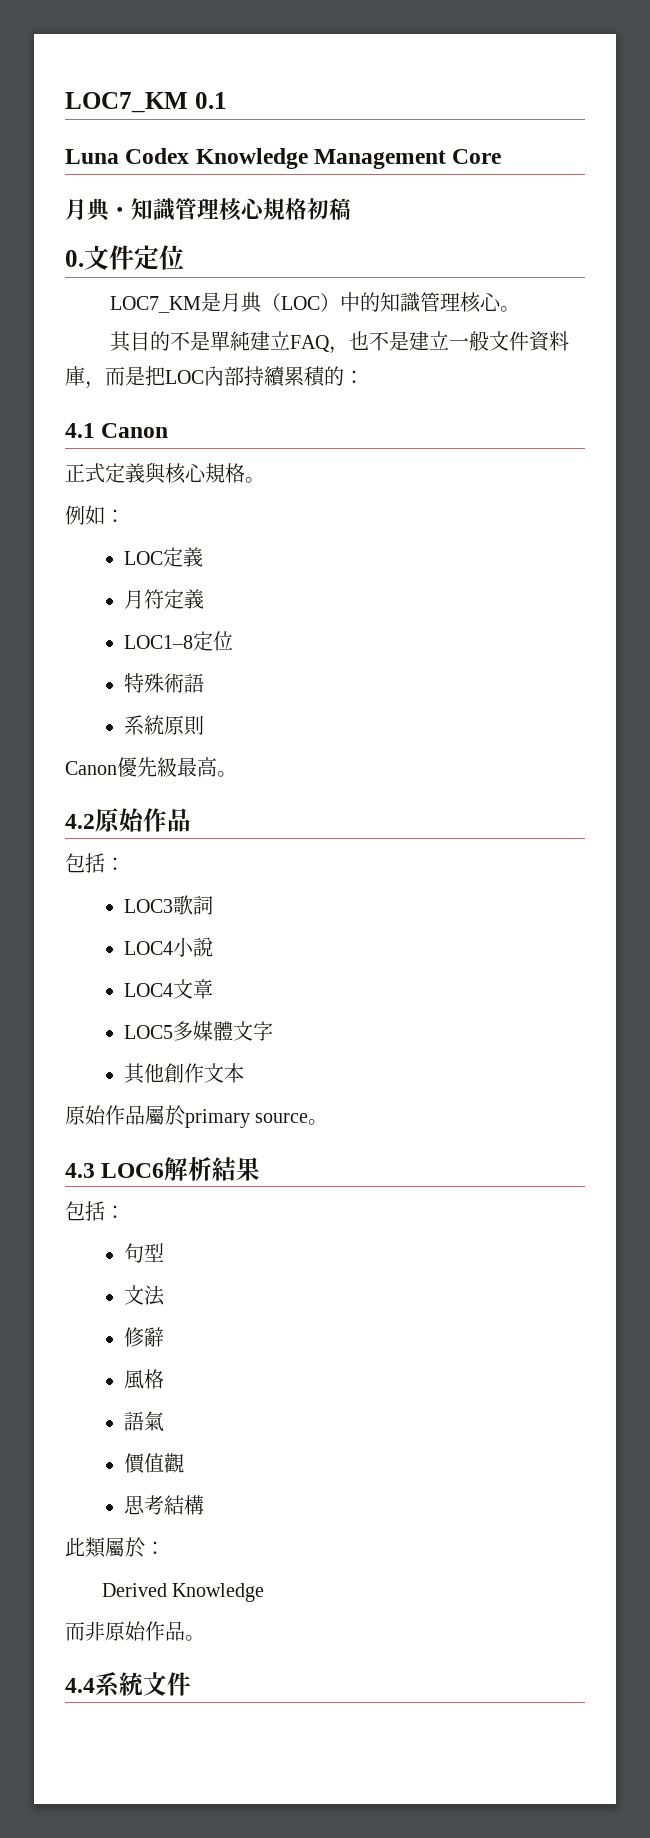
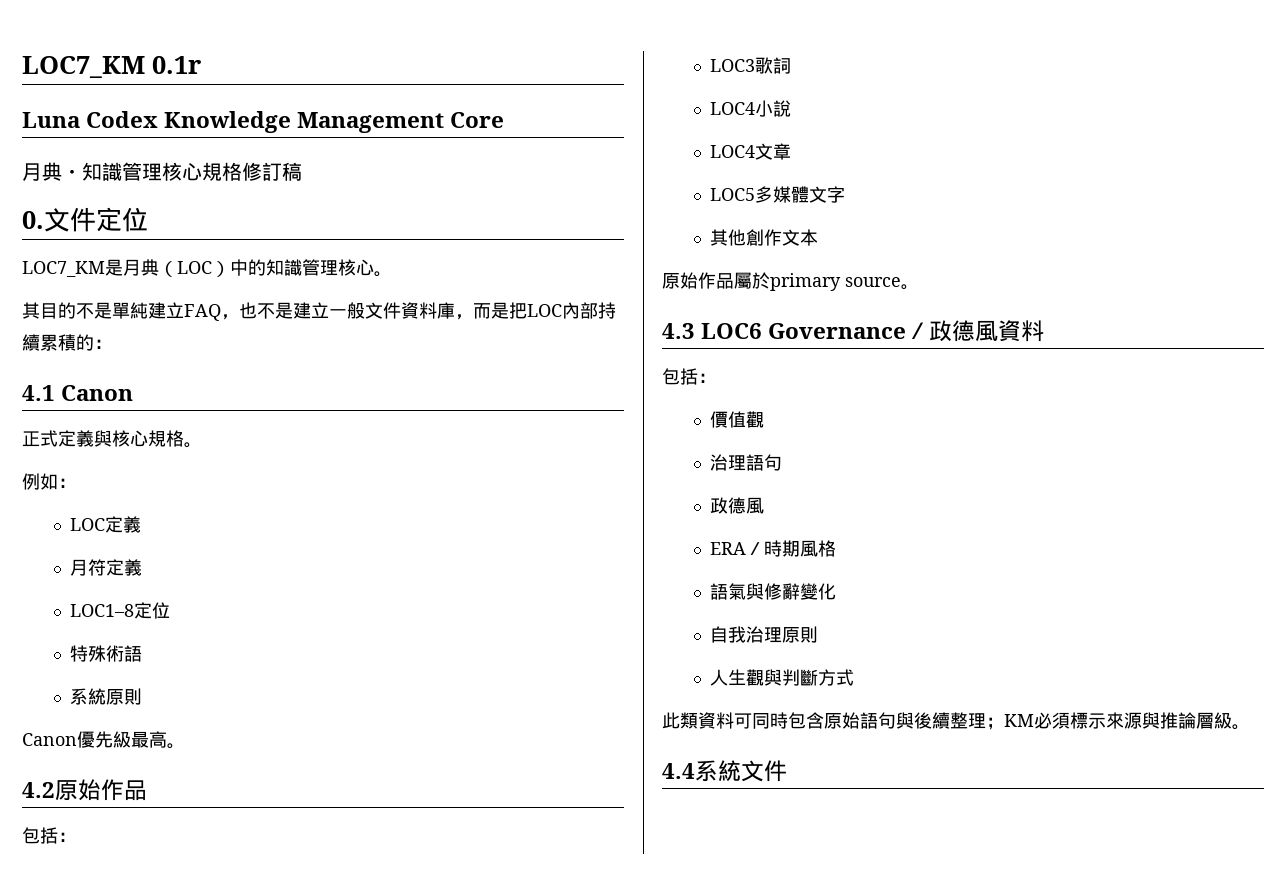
- LOC7_KM 0.1
+ LOC7_KM 0.1r
- 月典・知識管理核心規格初稿
+ 月典・知識管理核心規格修訂稿
- 4.3 LOC6解析結果
+ 4.3 LOC6 Governance／政德風資料
  包括：
- 句型
- 文法
- 修辭
- 風格
- 語氣
  價值觀
- 思考結構
- 此類屬於：
- Derived Knowledge
- 而非原始作品。
+ 治理語句
+ 政德風
+ ERA／時期風格
+ 語氣與修辭變化
+ 自我治理原則
+ 人生觀與判斷方式
+ 此類資料可同時包含原始語句與後續整理；KM必須標示來源與推論層級。

